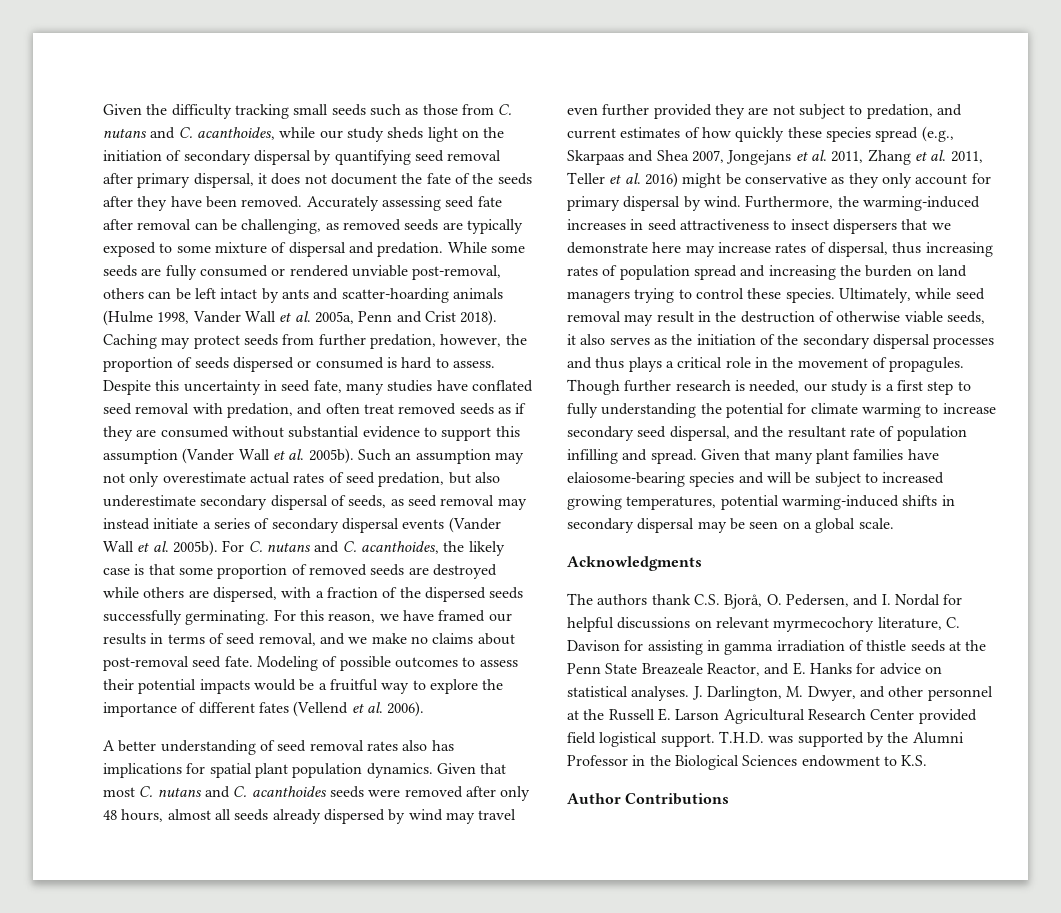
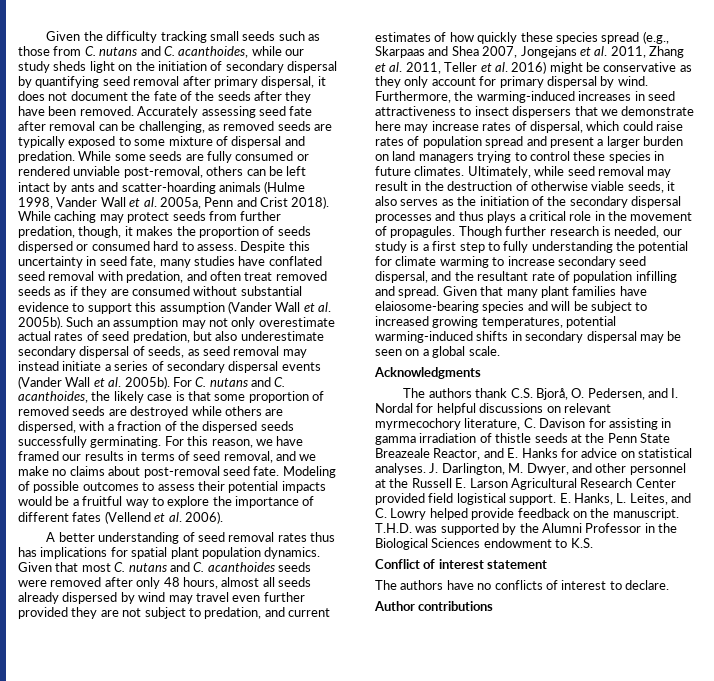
- Caching may protect seeds from further predation, however, the proportion of seeds dispersed or consumed is hard to assess.
+ While caching may protect seeds from further predation, though, it makes the proportion of seeds dispersed or consumed hard to assess.
- A better understanding of seed removal rates also has implications for spatial plant population dynamics.
+ A better understanding of seed removal rates thus has implications for spatial plant population dynamics.
- Furthermore, the warming-induced increases in seed attractiveness to insect dispersers that we demonstrate here may increase rates of dispersal, thus increasing rates of population spread and increasing the burden on land managers trying to control these species.
+ Furthermore, the warming-induced increases in seed attractiveness to insect dispersers that we demonstrate here may increase rates of dispersal, which could raise rates of population spread and present a larger burden on land managers trying to control these species in future climates.
+ E. Hanks, L. Leites, and C. Lowry helped provide feedback on the manuscript.
+ Conflict of interest statement
+ The authors have no conflicts of interest to declare.
- Author Contributions
+ Author contributions

